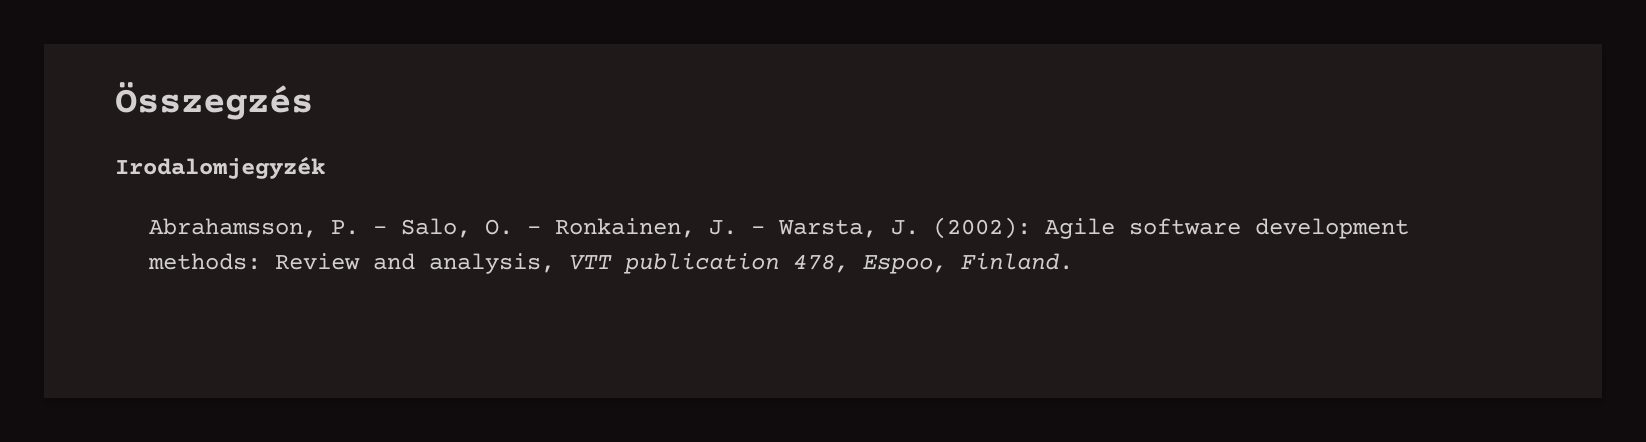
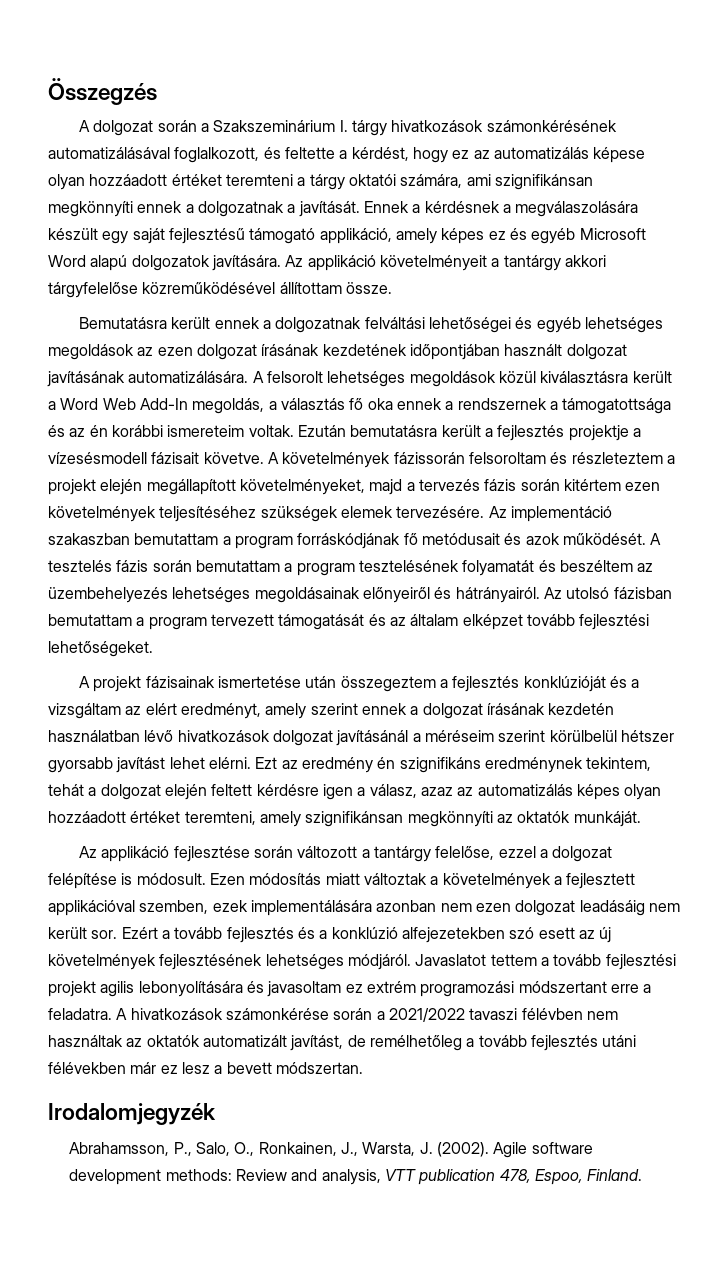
+ A dolgozat során a Szakszeminárium I. tárgy hivatkozások számonkérésének automatizálásával foglalkozott, és feltette a kérdést, hogy ez az automatizálás képese olyan hozzáadott értéket teremteni a tárgy oktatói számára, ami szignifikánsan megkönnyíti ennek a dolgozatnak a javítását. Ennek a kérdésnek a megválaszolására készült egy saját fejlesztésű támogató applikáció, amely képes ez és egyéb Microsoft Word alapú dolgozatok javítására. Az applikáció követelményeit a tantárgy akkori tárgyfelelőse közreműködésével állítottam össze.
+ Bemutatásra került ennek a dolgozatnak felváltási lehetőségei és egyéb lehetséges megoldások az ezen dolgozat írásának kezdetének időpontjában használt dolgozat javításának automatizálására. A felsorolt lehetséges megoldások közül kiválasztásra került a Word Web Add-In megoldás, a választás fő oka ennek a rendszernek a támogatottsága és az én korábbi ismereteim voltak. Ezután bemutatásra került a fejlesztés projektje a vízesésmodell fázisait követve. A követelmények fázissorán felsoroltam és részleteztem a projekt elején megállapított követelményeket, majd a tervezés fázis során kitértem ezen követelmények teljesítéséhez szükségek elemek tervezésére. Az implementáció szakaszban bemutattam a program forráskódjának fő metódusait és azok működését. A tesztelés fázis során bemutattam a program tesztelésének folyamatát és beszéltem az üzembehelyezés lehetséges megoldásainak előnyeiről és hátrányairól. Az utolsó fázisban bemutattam a program tervezett támogatását és az általam elképzet tovább fejlesztési lehetőségeket.
+ A projekt fázisainak ismertetése után összegeztem a fejlesztés konklúzióját és a vizsgáltam az elért eredményt, amely szerint ennek a dolgozat írásának kezdetén használatban lévő hivatkozások dolgozat javításánál a méréseim szerint körülbelül hétszer gyorsabb javítást lehet elérni. Ezt az eredmény én szignifikáns eredménynek tekintem, tehát a dolgozat elején feltett kérdésre igen a válasz, azaz az automatizálás képes olyan hozzáadott értéket teremteni, amely szignifikánsan megkönnyíti az oktatók munkáját.
+ Az applikáció fejlesztése során változott a tantárgy felelőse, ezzel a dolgozat felépítése is módosult. Ezen módosítás miatt változtak a követelmények a fejlesztett applikációval szemben, ezek implementálására azonban nem ezen dolgozat leadásáig nem került sor. Ezért a tovább fejlesztés és a konklúzió alfejezetekben szó esett az új követelmények fejlesztésének lehetséges módjáról. Javaslatot tettem a tovább fejlesztési projekt agilis lebonyolítására és javasoltam ez extrém programozási módszertant erre a feladatra. A hivatkozások számonkérése során a 2021/2022 tavaszi félévben nem használtak az oktatók automatizált javítást, de remélhetőleg a tovább fejlesztés utáni félévekben már ez lesz a bevett módszertan.
  Irodalomjegyzék
- Abrahamsson, P. – Salo, O. – Ronkainen, J. – Warsta, J. (2002): Agile software development methods: Review and analysis, VTT publication 478, Espoo, Finland.
+ Abrahamsson, P., Salo, O., Ronkainen, J., Warsta, J. (2002). Agile software development methods: Review and analysis, VTT publication 478, Espoo, Finland.

